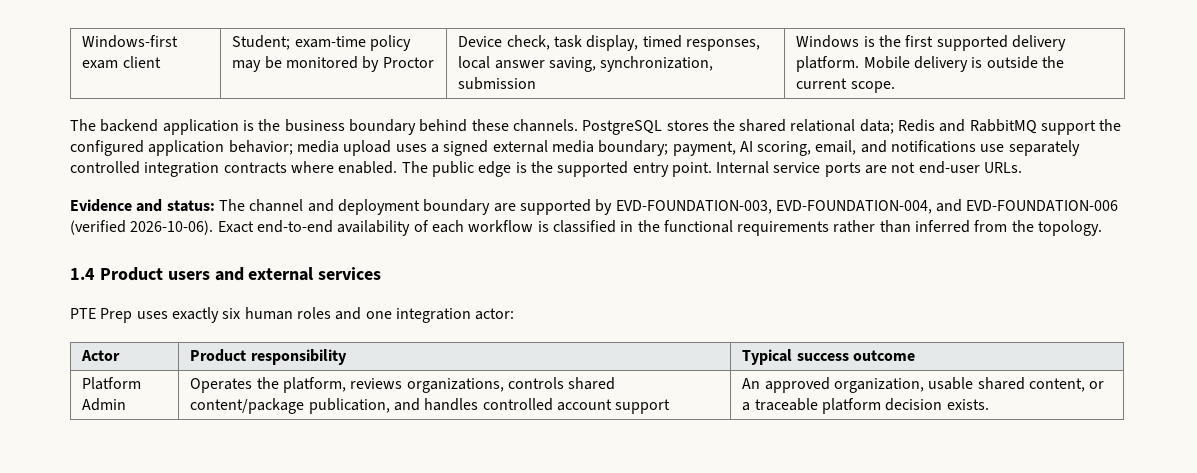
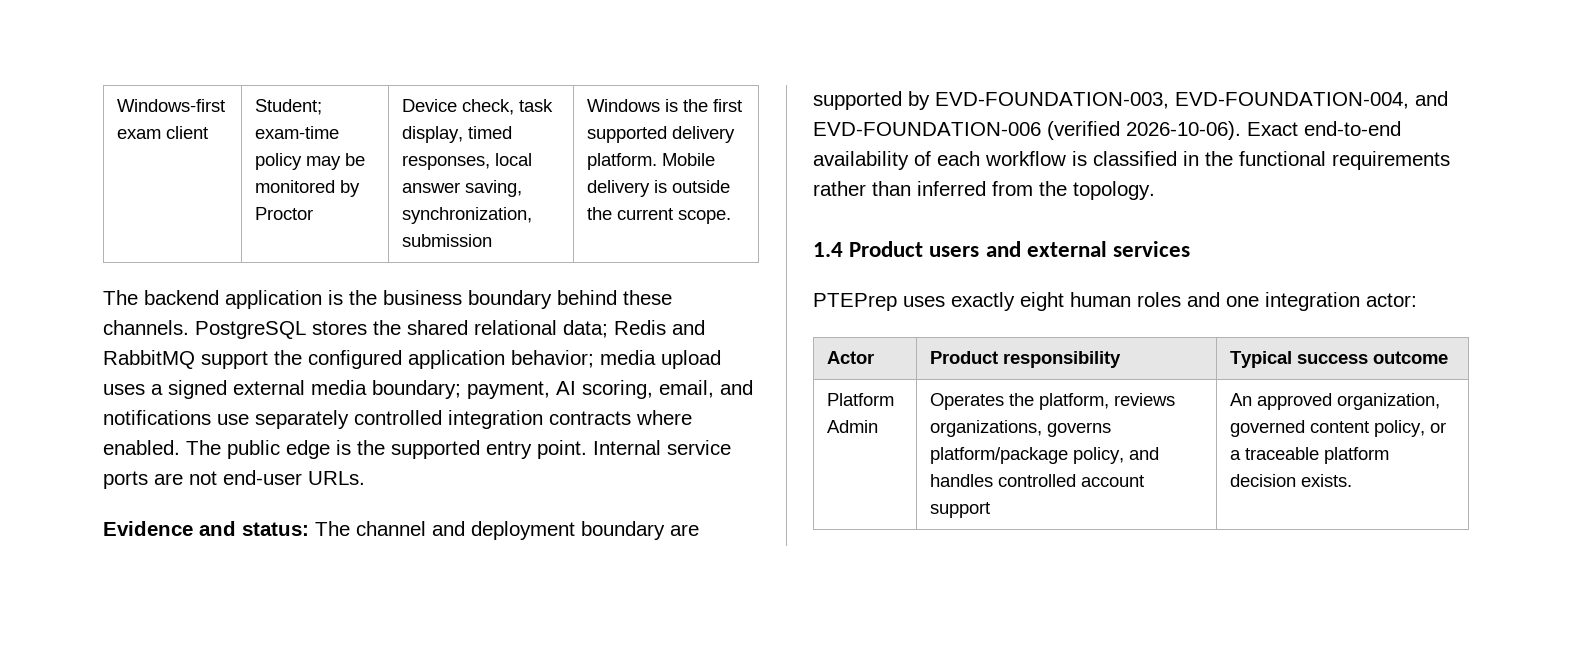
- PTE Prep uses exactly six human roles and one integration actor:
+ PTEPrep uses exactly eight human roles and one integration actor:
- Platform Admin | Operates the platform, reviews organizations, controls shared content/package publication, and handles controlled account support | An approved organization, usable shared content, or a traceable platform decision exists.
+ Platform Admin | Operates the platform, reviews organizations, governs platform/package policy, and handles controlled account support | An approved organization, governed content policy, or a traceable platform decision exists.

